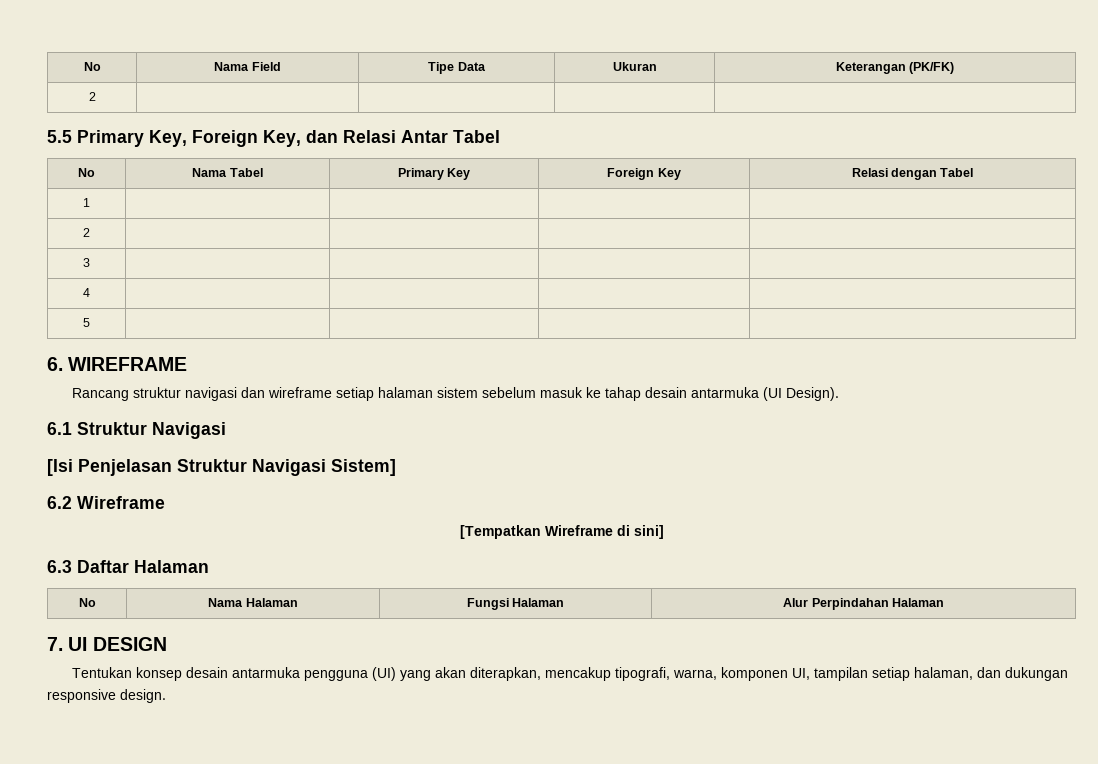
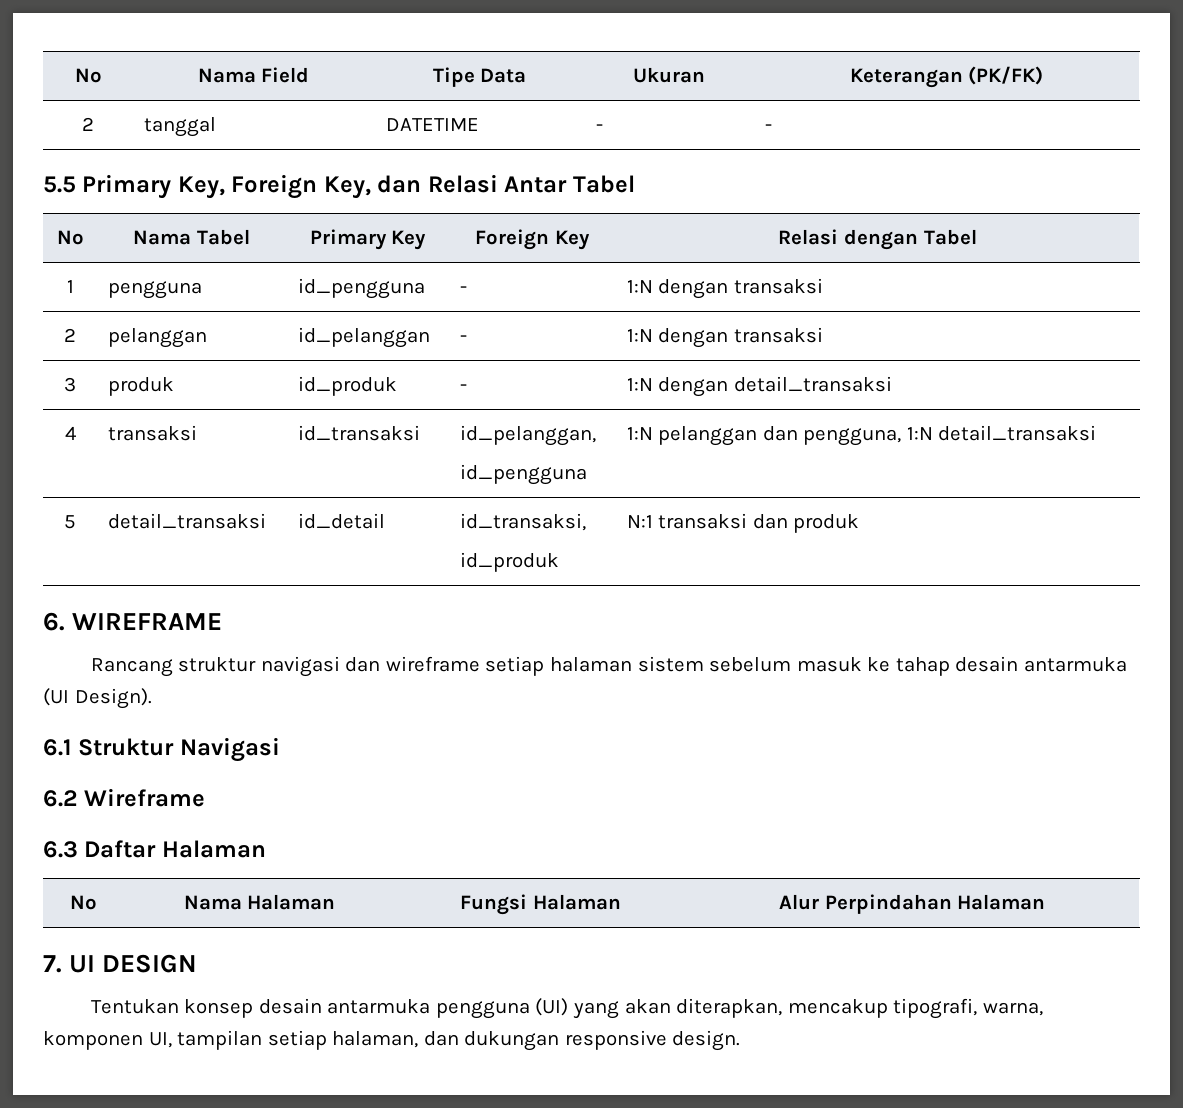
  No | Nama Field | Tipe Data | Ukuran | Keterangan (PK/FK)
- 2 | | | |
+ 2 | tanggal | DATETIME | - | -
- 1 | | | |
- 2 | | | |
- 3 | | | |
- 4 | | | |
- 5 | | | |
+ 1 | pengguna | id_pengguna | - | 1:N dengan transaksi
+ 2 | pelanggan | id_pelanggan | - | 1:N dengan transaksi
+ 3 | produk | id_produk | - | 1:N dengan detail_transaksi
+ 4 | transaksi | id_transaksi | id_pelanggan,
+ id_pengguna | 1:N pelanggan dan pengguna, 1:N detail_transaksi
+ 5 | detail_transaksi | id_detail | id_transaksi,
+ id_produk | N:1 transaksi dan produk
- [Isi Penjelasan Struktur Navigasi Sistem]
  6.2 Wireframe
- [Tempatkan Wireframe di sini]

